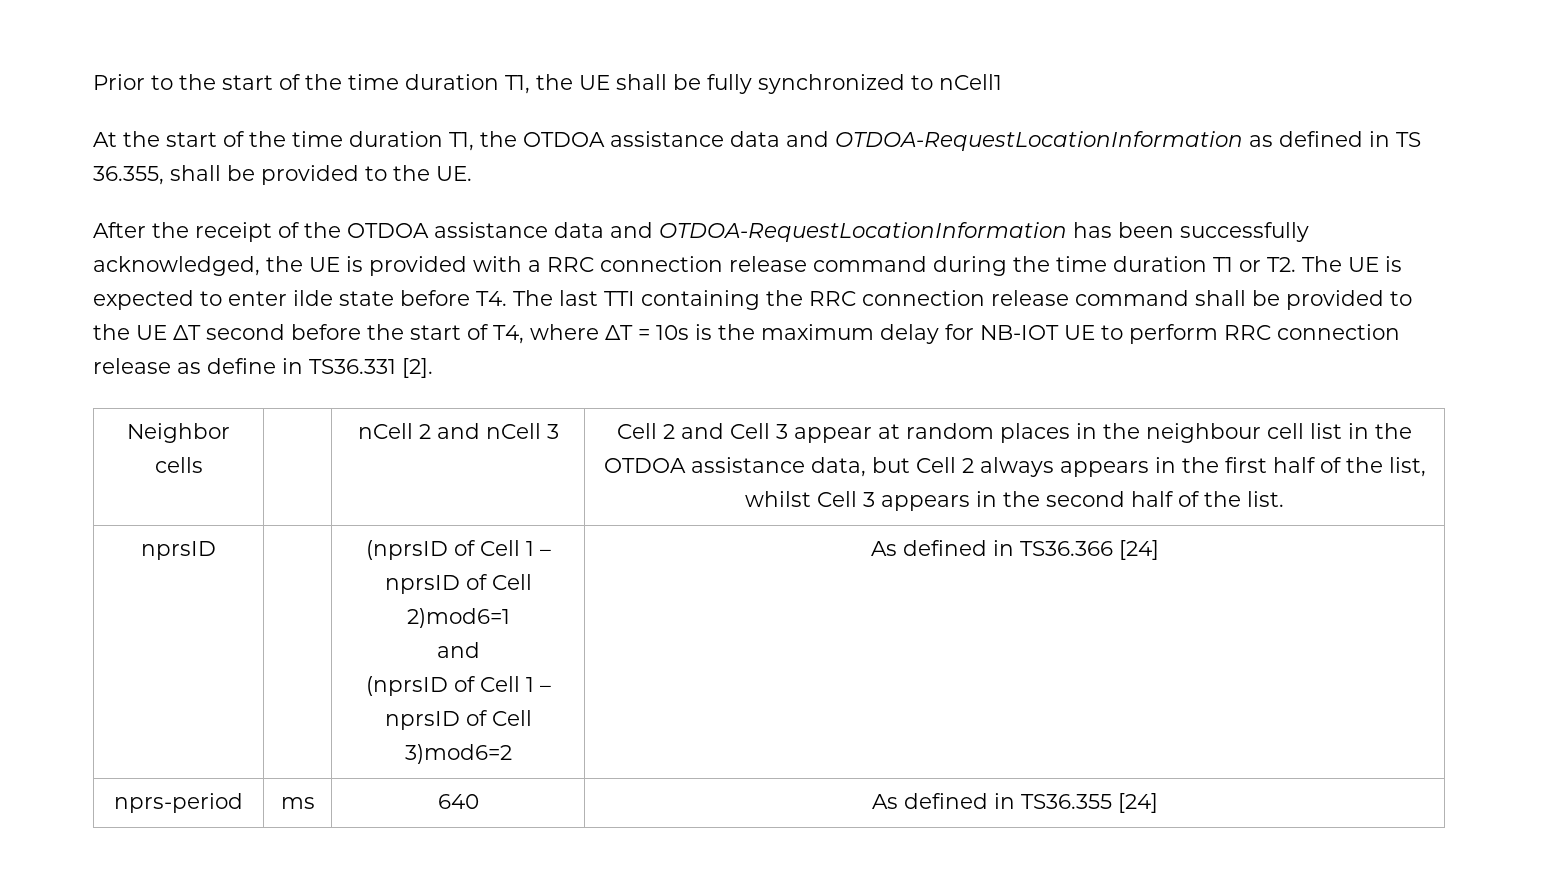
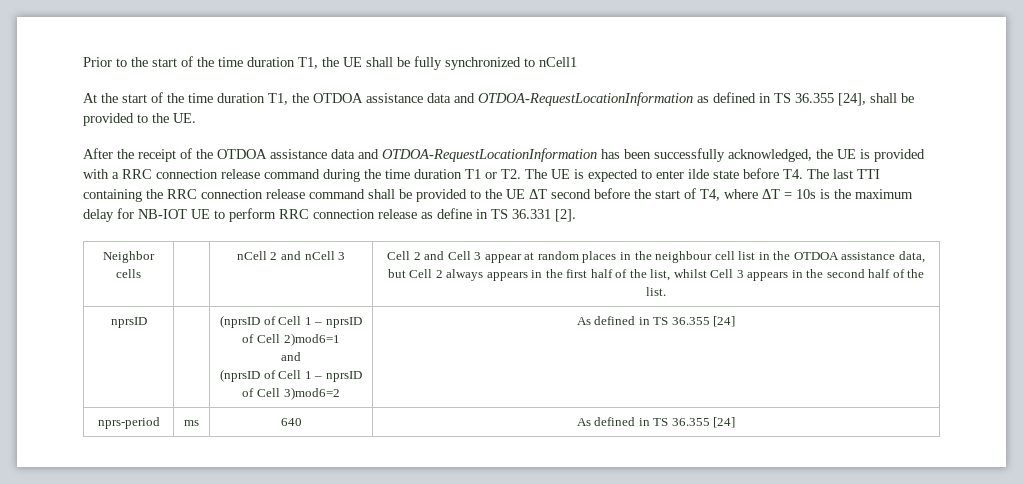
- At the start of the time duration T1, the OTDOA assistance data and OTDOA-RequestLocationInformation as defined in TS 36.355, shall be provided to the UE.
+ At the start of the time duration T1, the OTDOA assistance data and OTDOA-RequestLocationInformation as defined in TS 36.355 [24], shall be provided to the UE.
- After the receipt of the OTDOA assistance data and OTDOA-RequestLocationInformation has been successfully acknowledged, the UE is provided with a RRC connection release command during the time duration T1 or T2. The UE is expected to enter ilde state before T4. The last TTI containing the RRC connection release command shall be provided to the UE ΔT second before the start of T4, where ΔT = 10s is the maximum delay for NB-IOT UE to perform RRC connection release as define in TS36.331 [2].
+ After the receipt of the OTDOA assistance data and OTDOA-RequestLocationInformation has been successfully acknowledged, the UE is provided with a RRC connection release command during the time duration T1 or T2. The UE is expected to enter ilde state before T4. The last TTI containing the RRC connection release command shall be provided to the UE ΔT second before the start of T4, where ΔT = 10s is the maximum delay for NB-IOT UE to perform RRC connection release as define in TS 36.331 [2].
  nprsID | | (nprsID of Cell 1 – nprsID of Cell 2)mod6=1
  and
- (nprsID of Cell 1 – nprsID of Cell 3)mod6=2 | As defined in TS36.366 [24]
+ (nprsID of Cell 1 – nprsID of Cell 3)mod6=2 | As defined in TS 36.355 [24]
- nprs-period | ms | 640 | As defined in TS36.355 [24]
+ nprs-period | ms | 640 | As defined in TS 36.355 [24]

